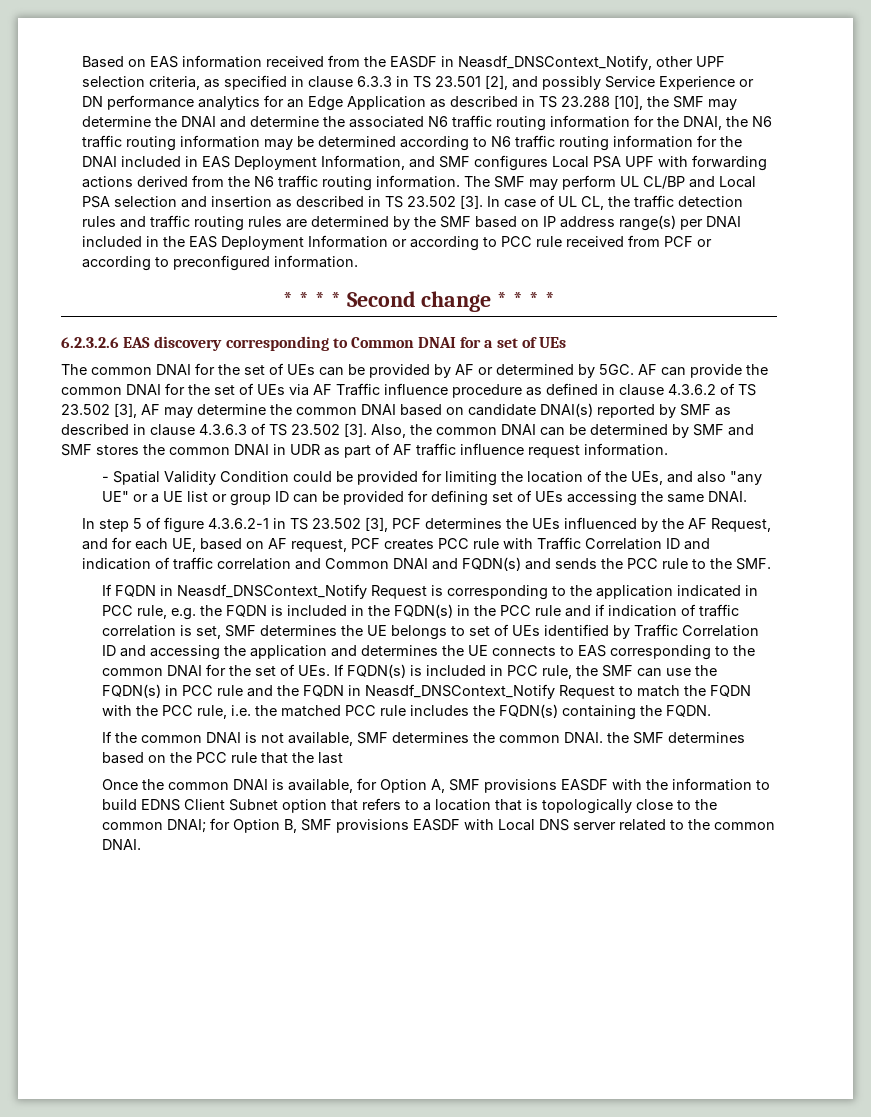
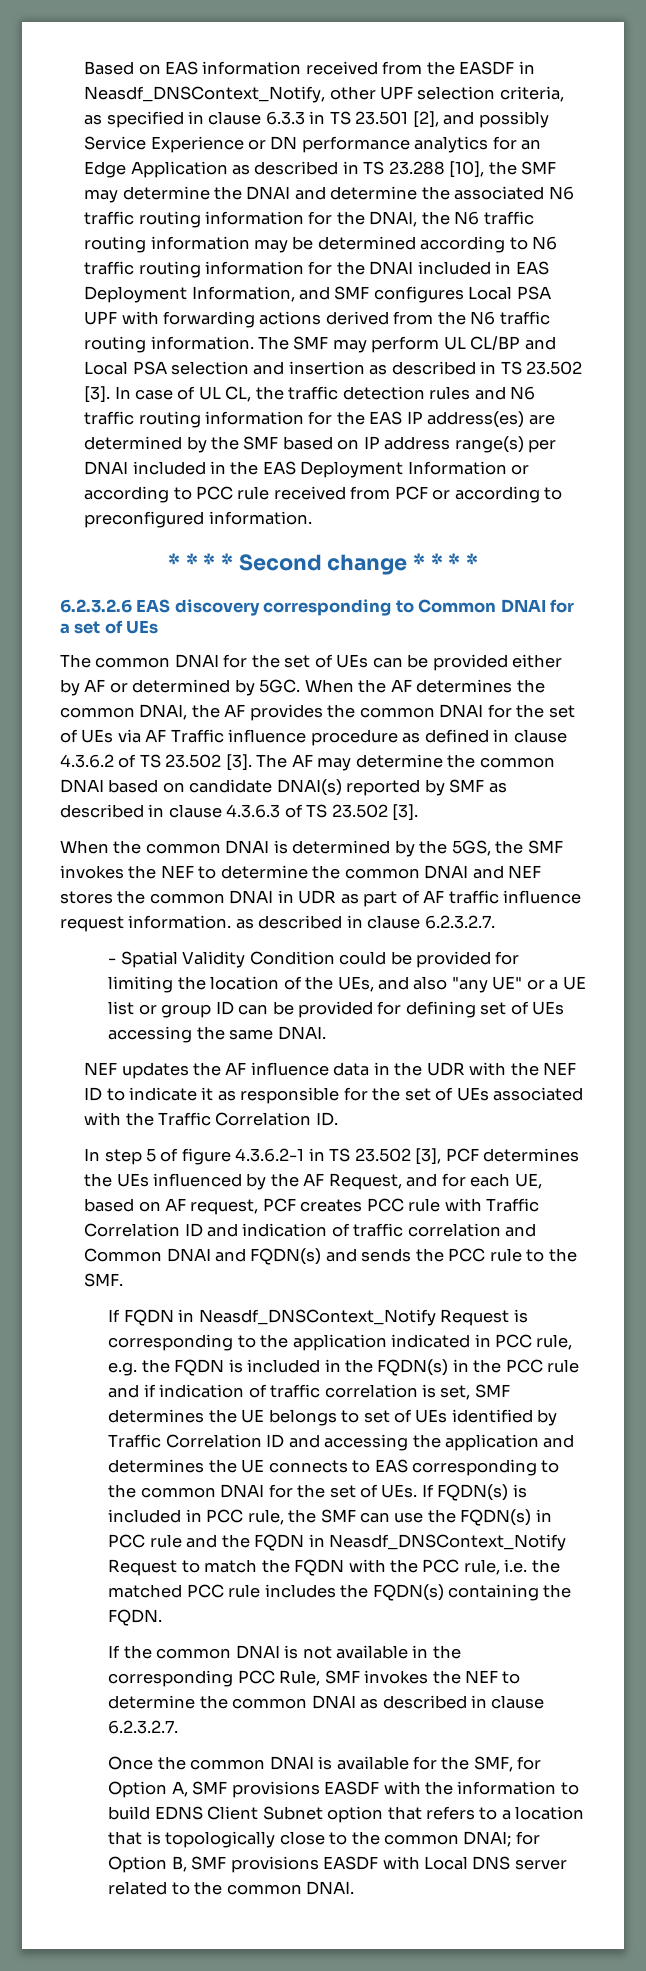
- In case of UL CL, the traffic detection rules and traffic routing rules are determined by the SMF based on IP address range(s) per DNAI included in the EAS Deployment Information or according to PCC rule received from PCF or according to preconfigured information.
+ In case of UL CL, the traffic detection rules and N6 traffic routing information for the EAS IP address(es) are determined by the SMF based on IP address range(s) per DNAI included in the EAS Deployment Information or according to PCC rule received from PCF or according to preconfigured information.
- The common DNAI for the set of UEs can be provided by AF or determined by 5GC.
+ The common DNAI for the set of UEs can be provided either by AF or determined by 5GC.
- AF can provide the common DNAI for the set of UEs via AF Traffic influence procedure as defined in clause 4.3.6.2 of TS 23.502 [3], AF may determine the common DNAI based on candidate DNAI(s) reported by SMF as described in clause 4.3.6.3 of TS 23.502 [3]. Also, the common DNAI can be determined by SMF and SMF stores the common DNAI in UDR as part of AF traffic influence request information.
+ When the AF determines the common DNAI, the AF provides the common DNAI for the set of UEs via AF Traffic influence procedure as defined in clause 4.3.6.2 of TS 23.502 [3]. The AF may determine the common DNAI based on candidate DNAI(s) reported by SMF as described in clause 4.3.6.3 of TS 23.502 [3].
+ When the common DNAI is determined by the 5GS, the SMF invokes the NEF to determine the common DNAI and NEF stores the common DNAI in UDR as part of AF traffic influence request information. as described in clause 6.2.3.2.7.
+ NEF updates the AF influence data in the UDR with the NEF ID to indicate it as responsible for the set of UEs associated with the Traffic Correlation ID.
- If the common DNAI is not available, SMF determines the common DNAI. the SMF determines based on the PCC rule that the last
+ If the common DNAI is not available in the corresponding PCC Rule, SMF invokes the NEF to determine the common DNAI as described in clause 6.2.3.2.7.
- Once the common DNAI is available, for Option A, SMF provisions EASDF with the information to build EDNS Client Subnet option that refers to a location that is topologically close to the common DNAI; for Option B, SMF provisions EASDF with Local DNS server related to the common DNAI.
+ Once the common DNAI is available for the SMF, for Option A, SMF provisions EASDF with the information to build EDNS Client Subnet option that refers to a location that is topologically close to the common DNAI; for Option B, SMF provisions EASDF with Local DNS server related to the common DNAI.

